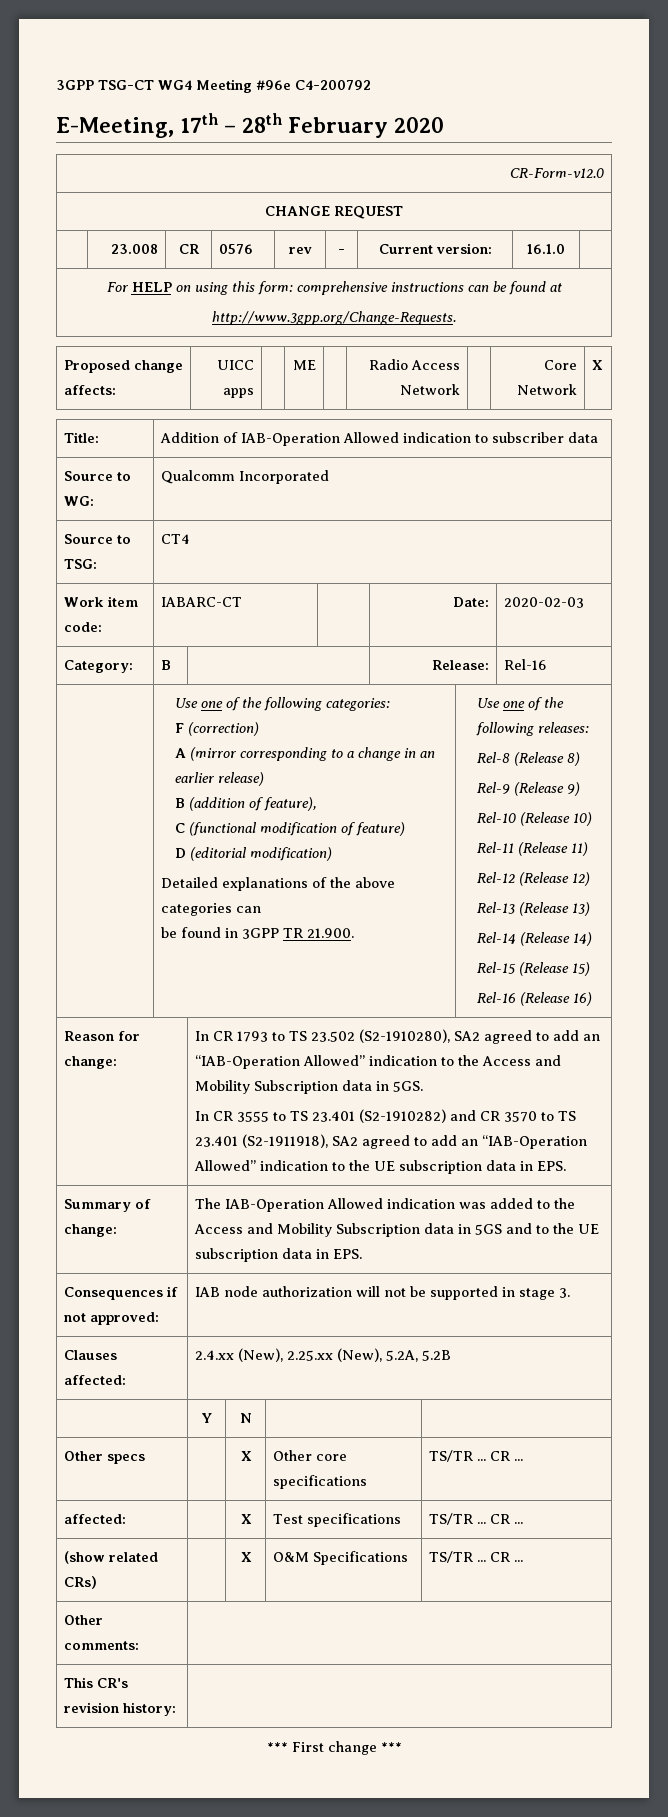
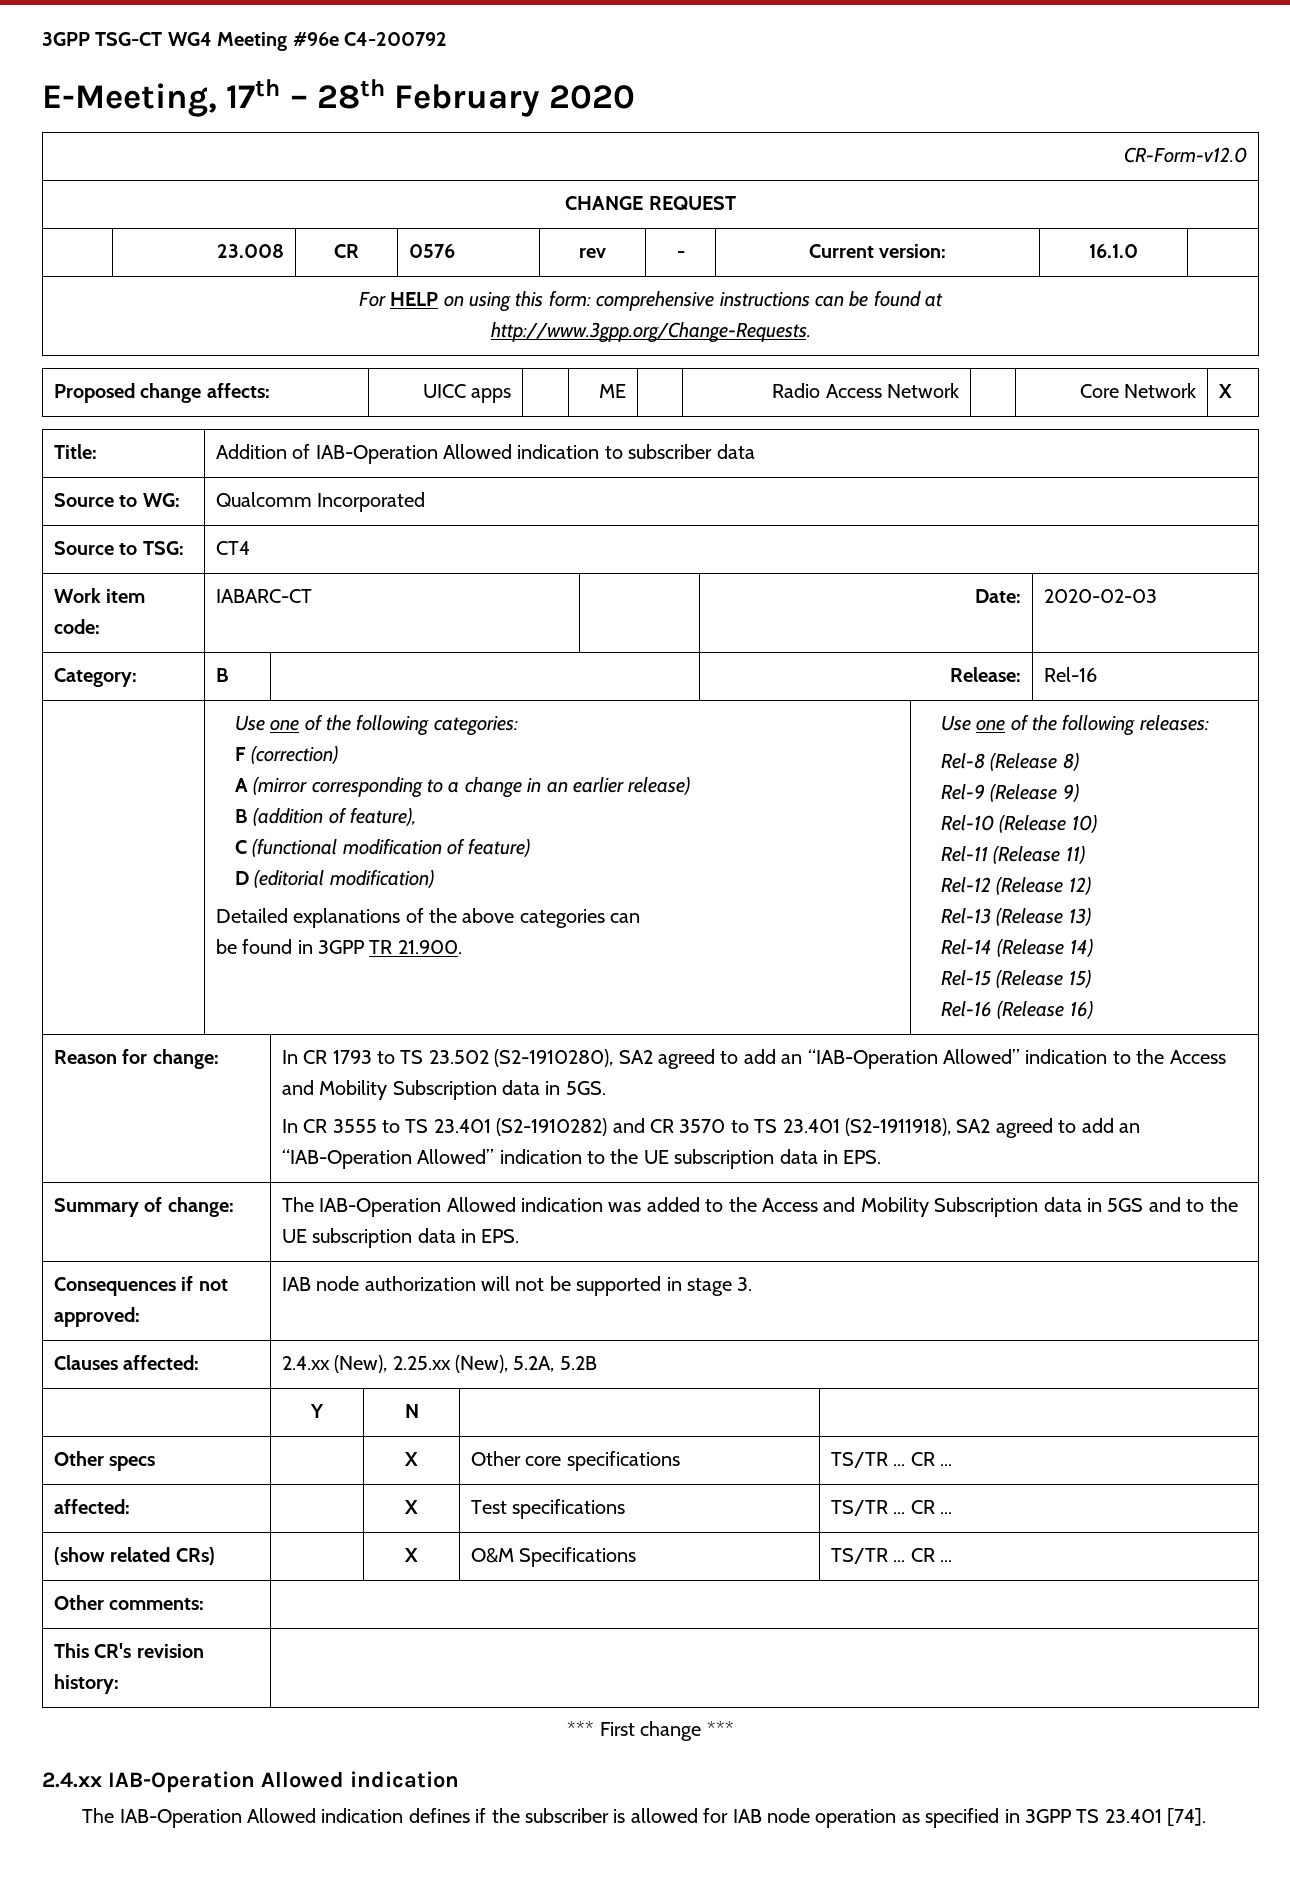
+ 2.4.xx IAB-Operation Allowed indication
+ The IAB-Operation Allowed indication defines if the subscriber is allowed for IAB node operation as specified in 3GPP TS 23.401 [74].

